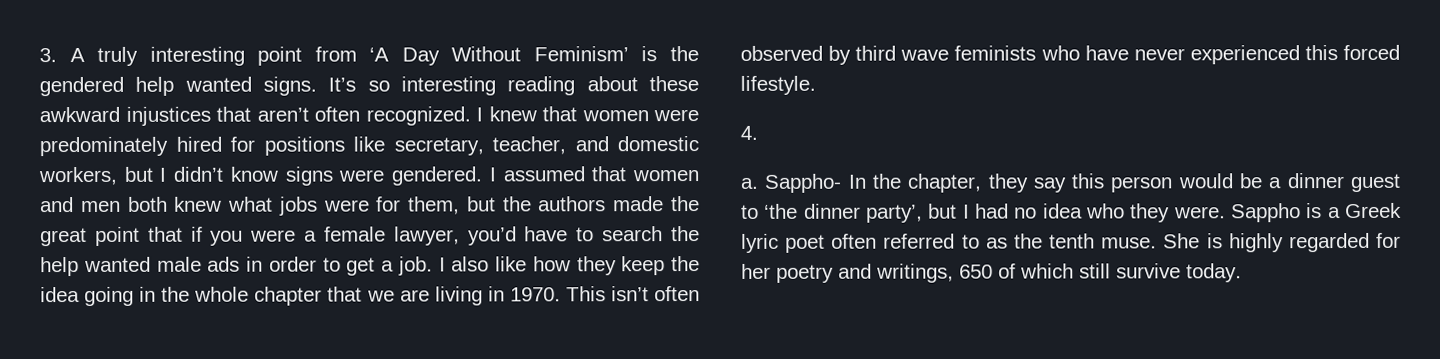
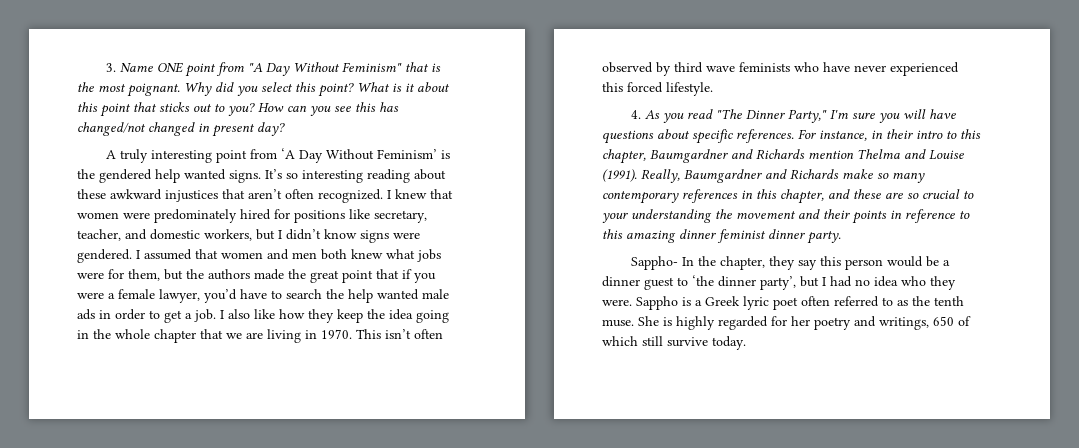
- 3. A truly interesting point from ‘A Day Without Feminism’ is the gendered help wanted signs.
+ 3. Name ONE point from "A Day Without Feminism" that is the most poignant. Why did you select this point? What is it about this point that sticks out to you? How can you see this has changed/not changed in present day?
+ A truly interesting point from ‘A Day Without Feminism’ is the gendered help wanted signs.
- 4.
- a. Sappho- In the chapter, they say this person would be a dinner guest to ‘the dinner party’, but I had no idea who they were.
+ 4. As you read "The Dinner Party," I'm sure you will have questions about specific references. For instance, in their intro to this chapter, Baumgardner and Richards mention Thelma and Louise (1991). Really, Baumgardner and Richards make so many contemporary references in this chapter, and these are so crucial to your understanding the movement and their points in reference to this amazing dinner feminist dinner party.
+ Sappho- In the chapter, they say this person would be a dinner guest to ‘the dinner party’, but I had no idea who they were.

